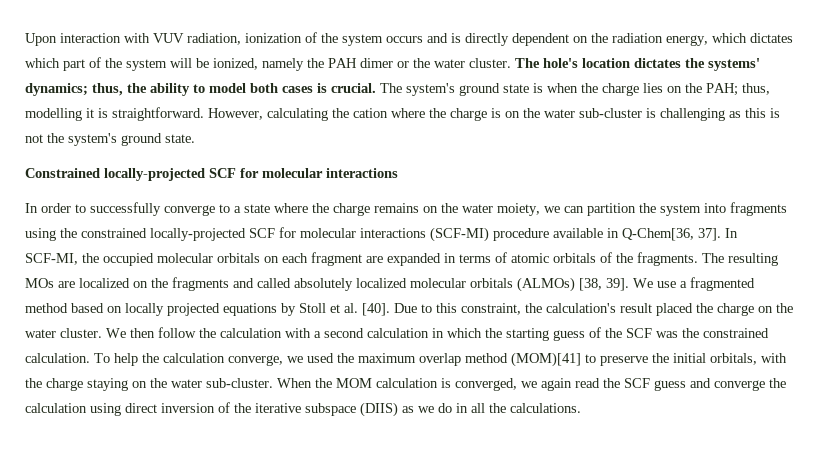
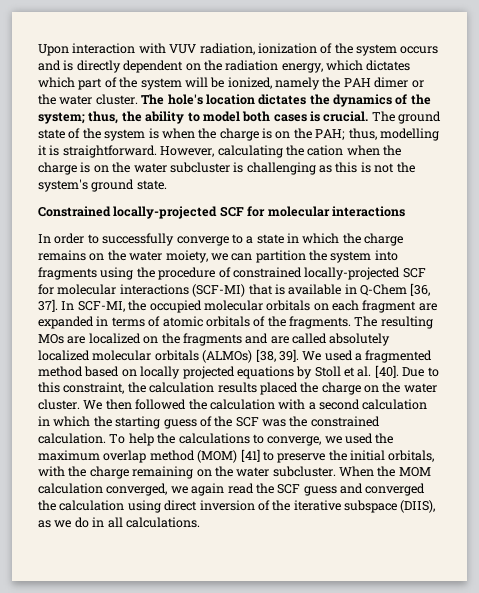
- The hole's location dictates the systems' dynamics; thus, the ability to model both cases is crucial.
+ The hole's location dictates the dynamics of the system; thus, the ability to model both cases is crucial.
- The system's ground state is when the charge lies on the PAH; thus, modelling it is straightforward.
+ The ground state of the system is when the charge is on the PAH; thus, modelling it is straightforward.
- However, calculating the cation where the charge is on the water sub-cluster is challenging as this is not the system's ground state.
+ However, calculating the cation when the charge is on the water subcluster is challenging as this is not the system's ground state.
- In order to successfully converge to a state where the charge remains on the water moiety, we can partition the system into fragments using the constrained locally-projected SCF for molecular interactions (SCF-MI) procedure available in Q-Chem[36, 37].
+ In order to successfully converge to a state in which the charge remains on the water moiety, we can partition the system into fragments using the procedure of constrained locally-projected SCF for molecular interactions (SCF-MI) that is available in Q-Chem [36, 37].
- The resulting MOs are localized on the fragments and called absolutely localized molecular orbitals (ALMOs) [38, 39].
+ The resulting MOs are localized on the fragments and are called absolutely localized molecular orbitals (ALMOs) [38, 39].
- We use a fragmented method based on locally projected equations by Stoll et al. [40].
+ We used a fragmented method based on locally projected equations by Stoll et al. [40].
- Due to this constraint, the calculation's result placed the charge on the water cluster.
+ Due to this constraint, the calculation results placed the charge on the water cluster.
- We then follow the calculation with a second calculation in which the starting guess of the SCF was the constrained calculation.
+ We then followed the calculation with a second calculation in which the starting guess of the SCF was the constrained calculation.
- To help the calculation converge, we used the maximum overlap method (MOM)[41] to preserve the initial orbitals, with the charge staying on the water sub-cluster.
+ To help the calculations to converge, we used the maximum overlap method (MOM) [41] to preserve the initial orbitals, with the charge remaining on the water subcluster.
- When the MOM calculation is converged, we again read the SCF guess and converge the calculation using direct inversion of the iterative subspace (DIIS) as we do in all the calculations.
+ When the MOM calculation converged, we again read the SCF guess and converged the calculation using direct inversion of the iterative subspace (DIIS), as we do in all calculations.

